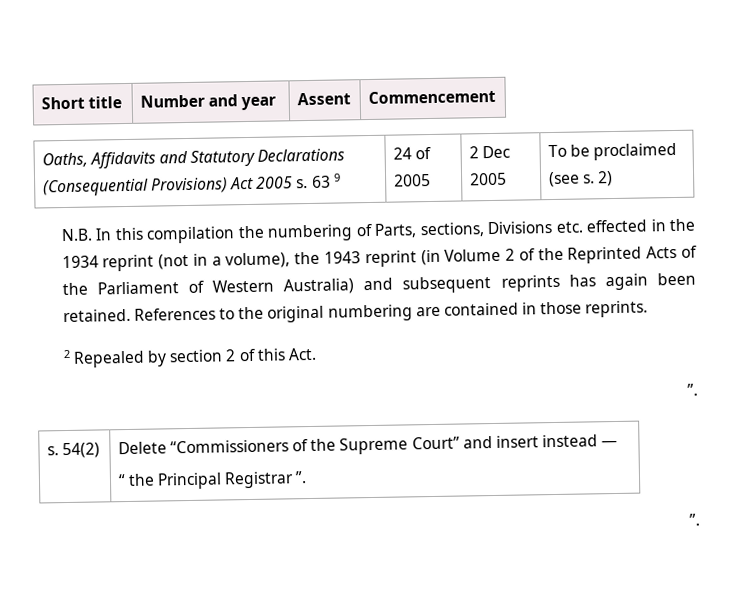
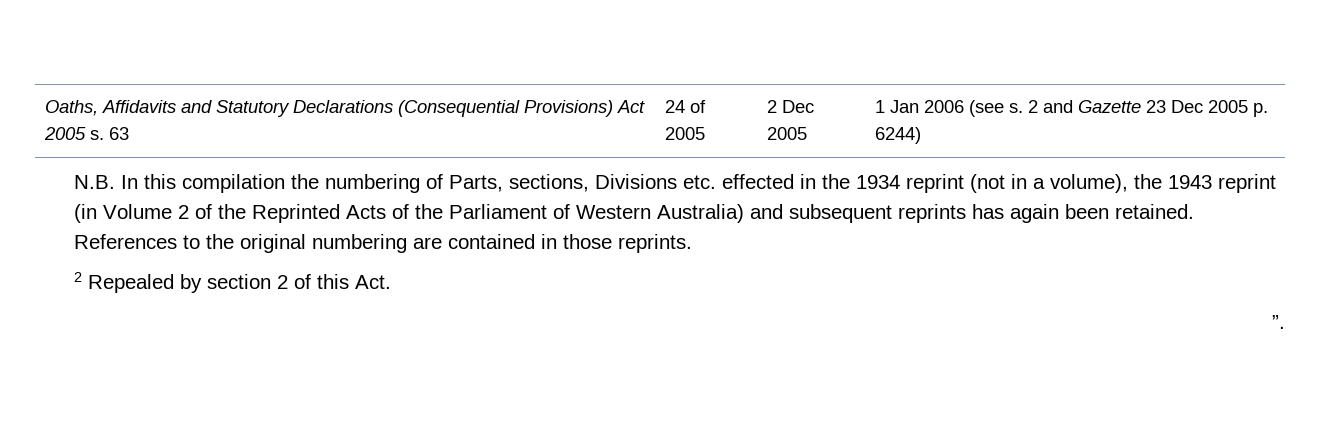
- Short title | Number and year | Assent | Commencement
- Oaths, Affidavits and Statutory Declarations (Consequential Provisions) Act 2005 s. 63 9 | 24 of 2005 | 2 Dec 2005 | To be proclaimed (see s. 2)
+ Oaths, Affidavits and Statutory Declarations (Consequential Provisions) Act 2005 s. 63 | 24 of 2005 | 2 Dec 2005 | 1 Jan 2006 (see s. 2 and Gazette 23 Dec 2005 p. 6244)
- s. 54(2) | Delete “Commissioners of the Supreme Court” and insert instead —
- “ the Principal Registrar ”.
- ”.

